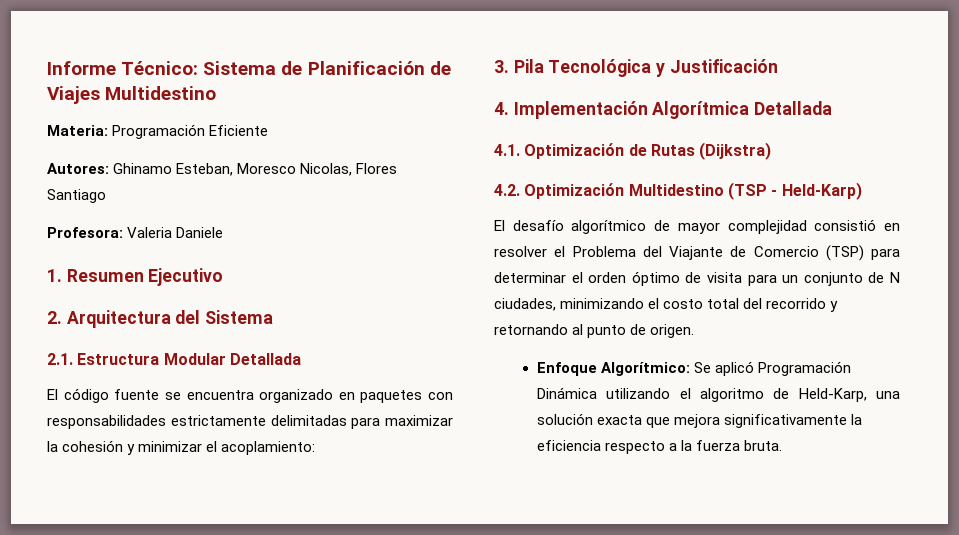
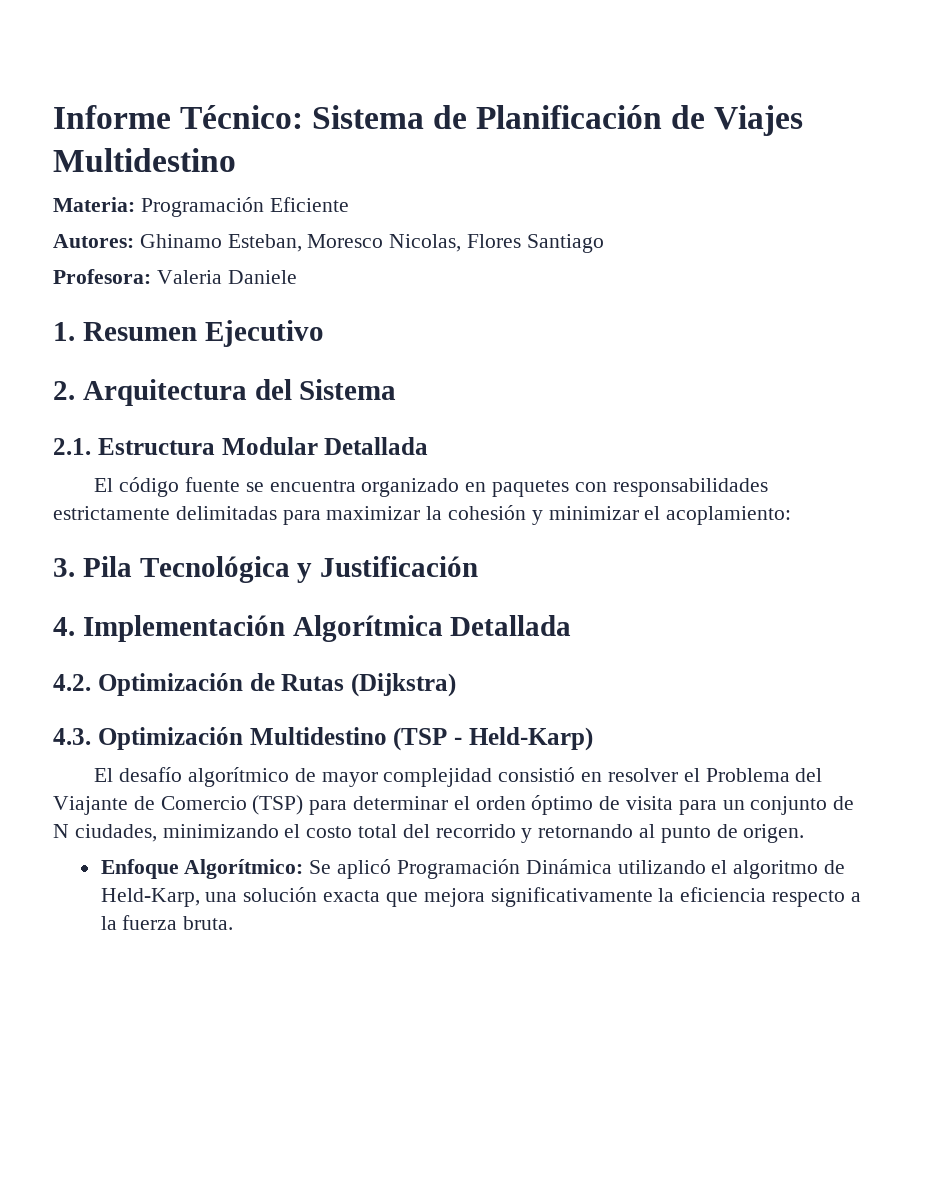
- 4.1. Optimización de Rutas (Dijkstra)
+ 4.2. Optimización de Rutas (Dijkstra)
- 4.2. Optimización Multidestino (TSP - Held-Karp)
+ 4.3. Optimización Multidestino (TSP - Held-Karp)

